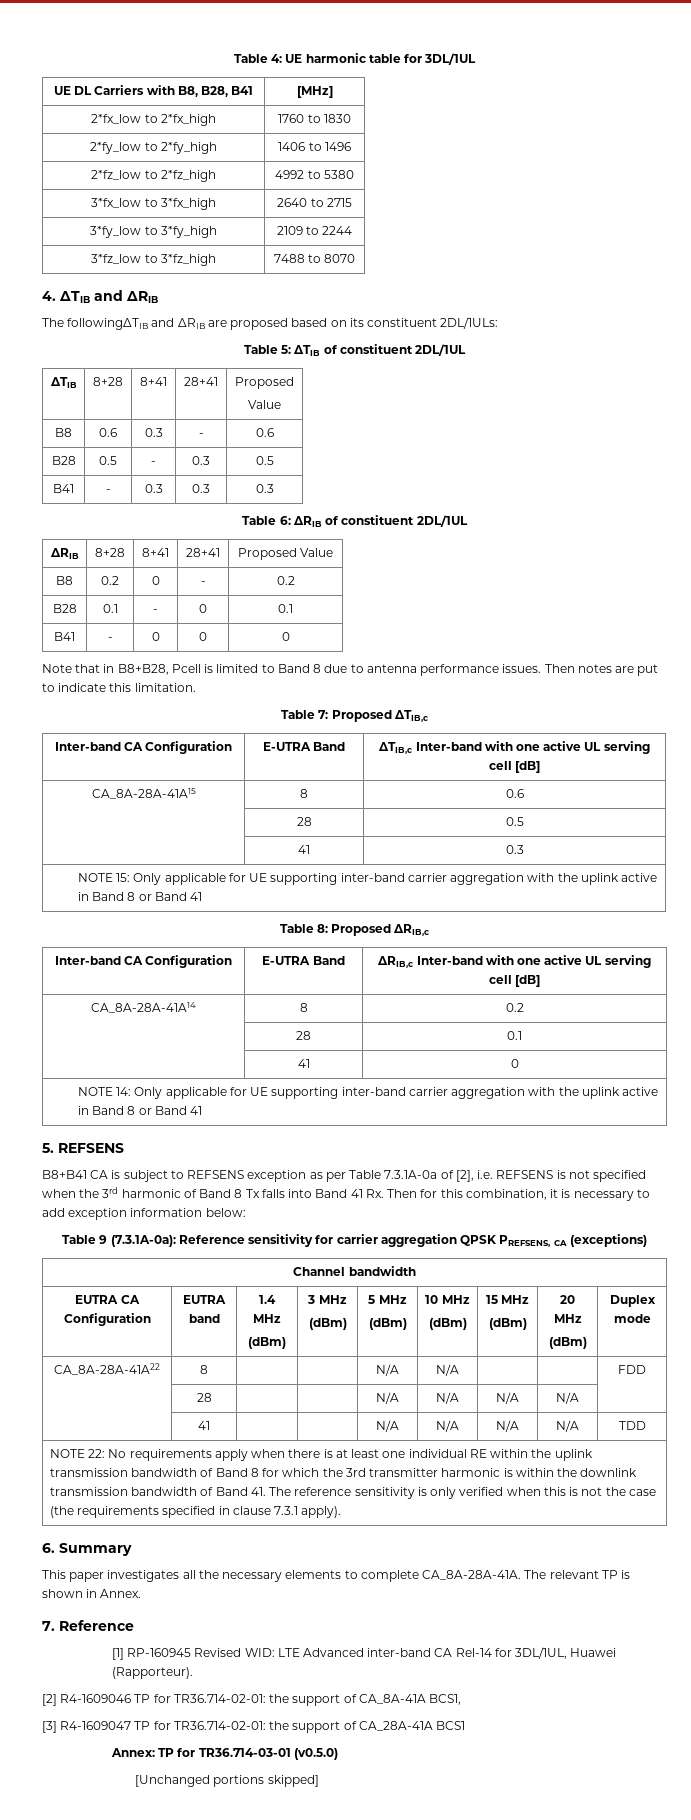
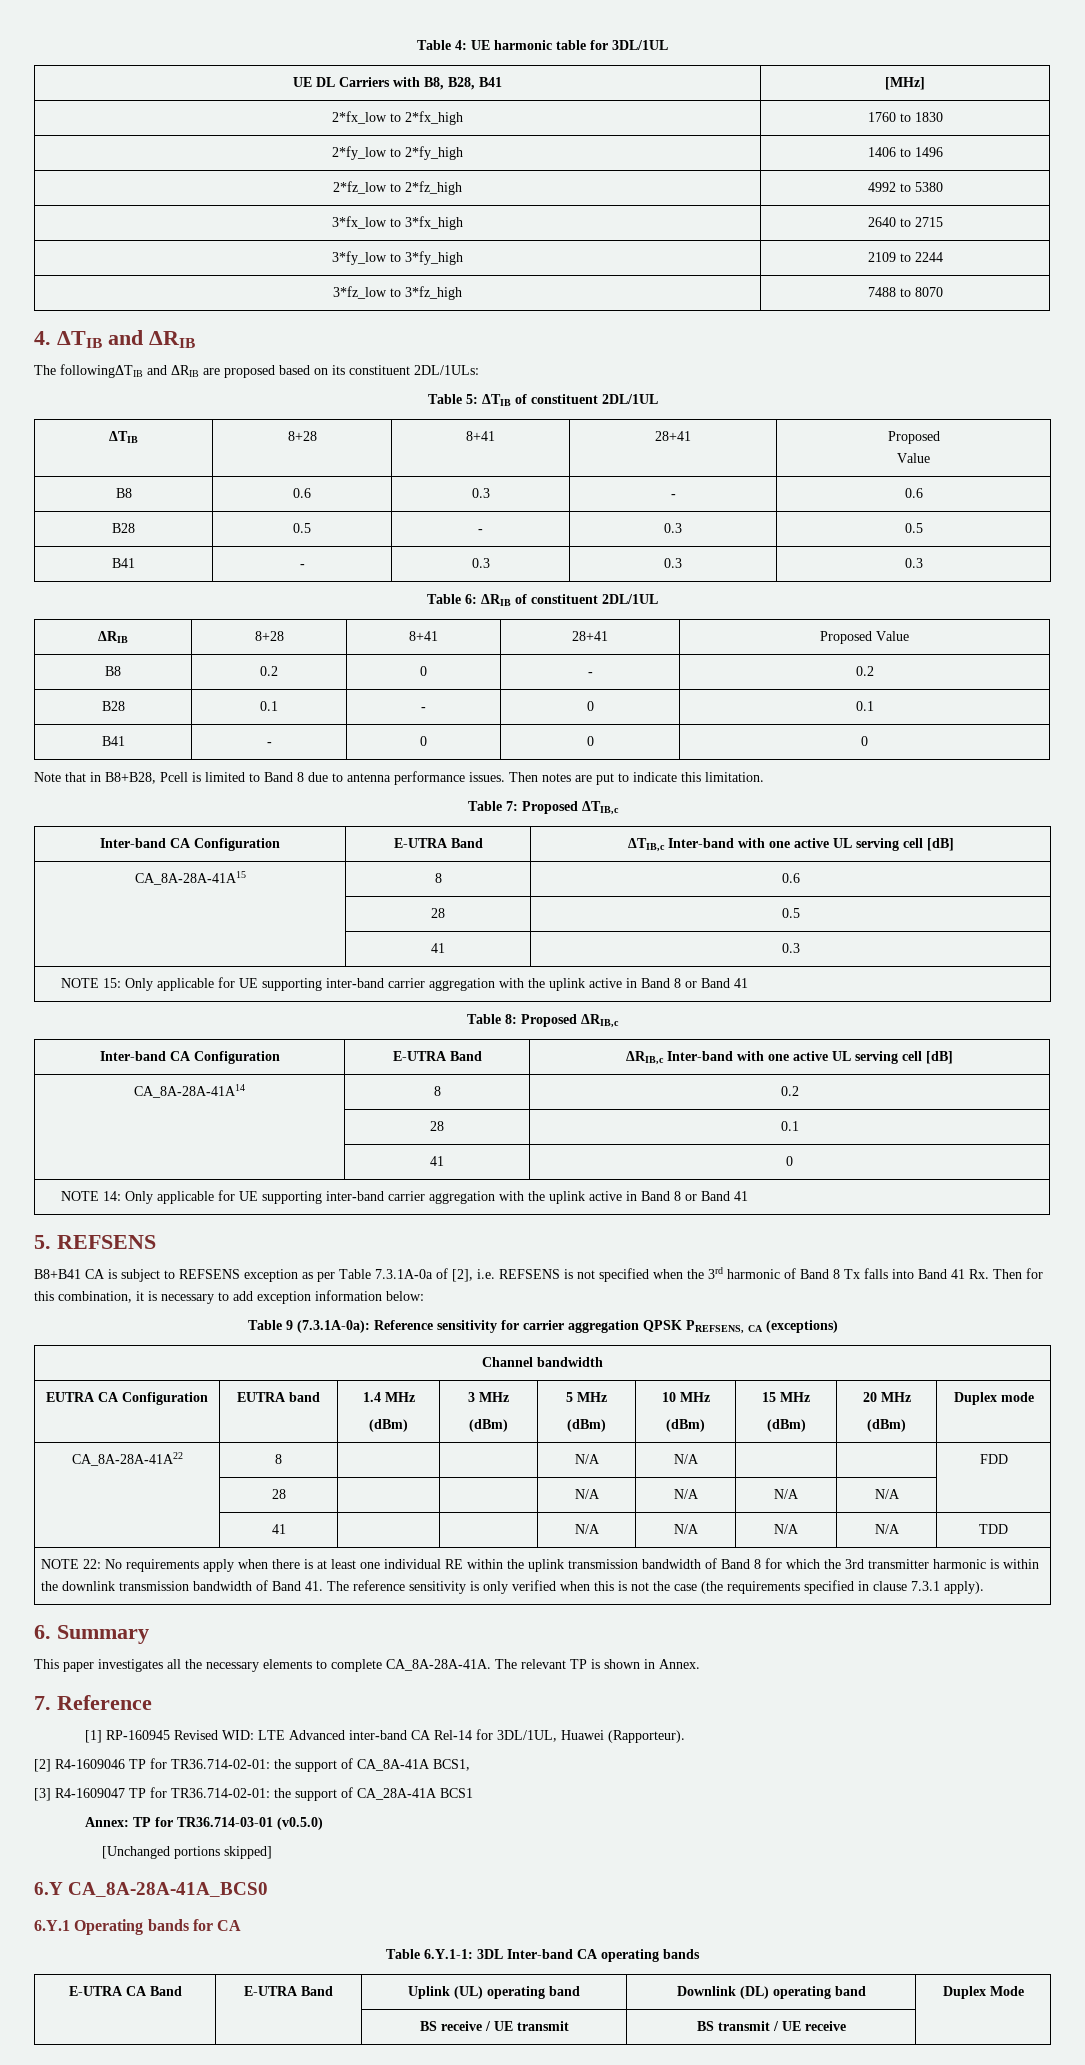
+ 6.Y CA_8A-28A-41A_BCS0
+ 6.Y.1 Operating bands for CA
+ Table 6.Y.1-1: 3DL Inter-band CA operating bands
+ E-UTRA CA Band | E-UTRA Band | Uplink (UL) operating band | Downlink (DL) operating band | Duplex Mode
+ | | BS receive / UE transmit | BS transmit / UE receive |

